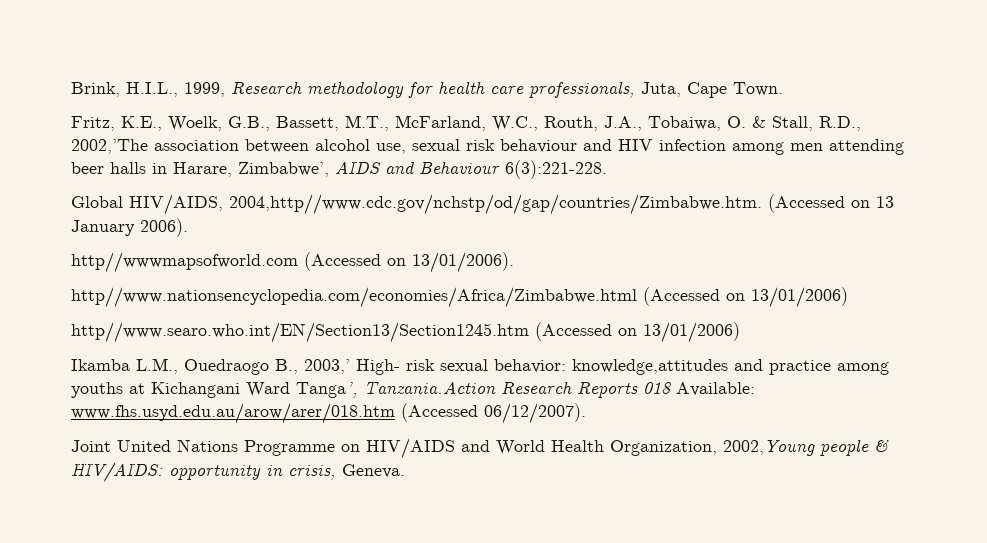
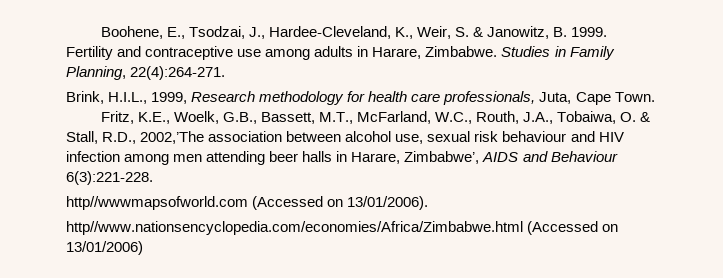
+ Boohene, E., Tsodzai, J., Hardee-Cleveland, K., Weir, S. & Janowitz, B. 1999. Fertility and contraceptive use among adults in Harare, Zimbabwe. Studies in Family Planning, 22(4):264-271.
- Global HIV/AIDS, 2004,http//www.cdc.gov/nchstp/od/gap/countries/Zimbabwe.htm. (Accessed on 13 January 2006).
- http//www.searo.who.int/EN/Section13/Section1245.htm (Accessed on 13/01/2006)
- Ikamba L.M., Ouedraogo B., 2003,’ High- risk sexual behavior: knowledge,attitudes and practice among youths at Kichangani Ward Tanga’, Tanzania.Action Research Reports 018 Available: www.fhs.usyd.edu.au/arow/arer/018.htm (Accessed 06/12/2007).
- Joint United Nations Programme on HIV/AIDS and World Health Organization, 2002,Young people & HIV/AIDS: opportunity in crisis, Geneva.

